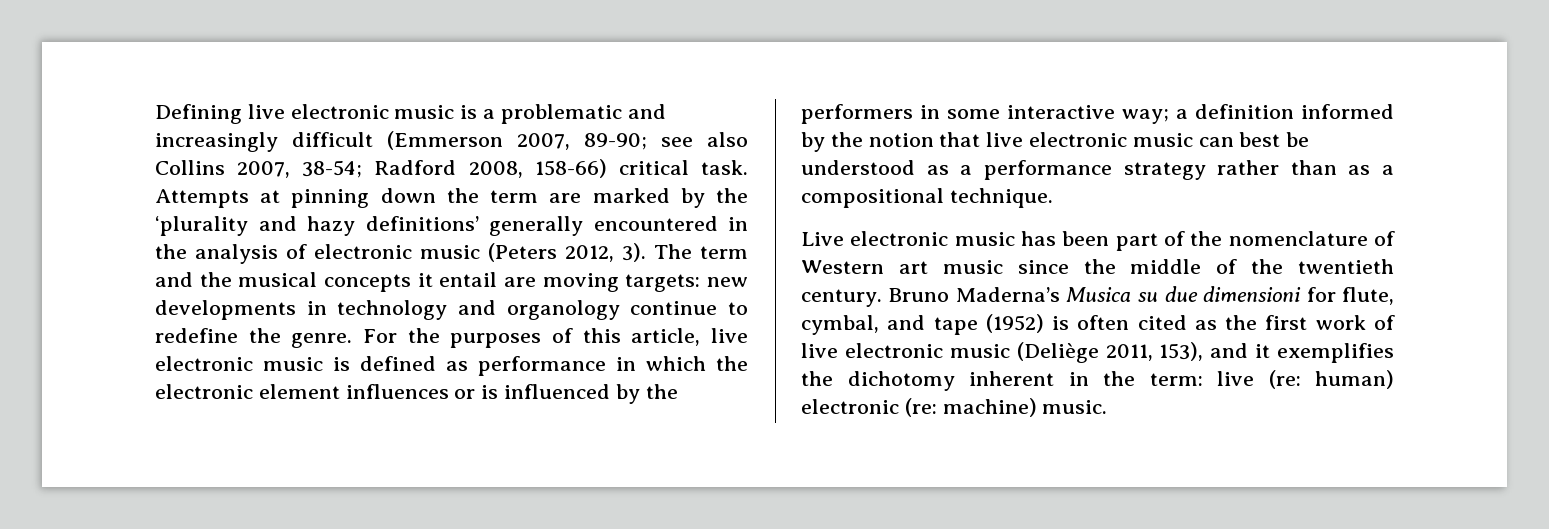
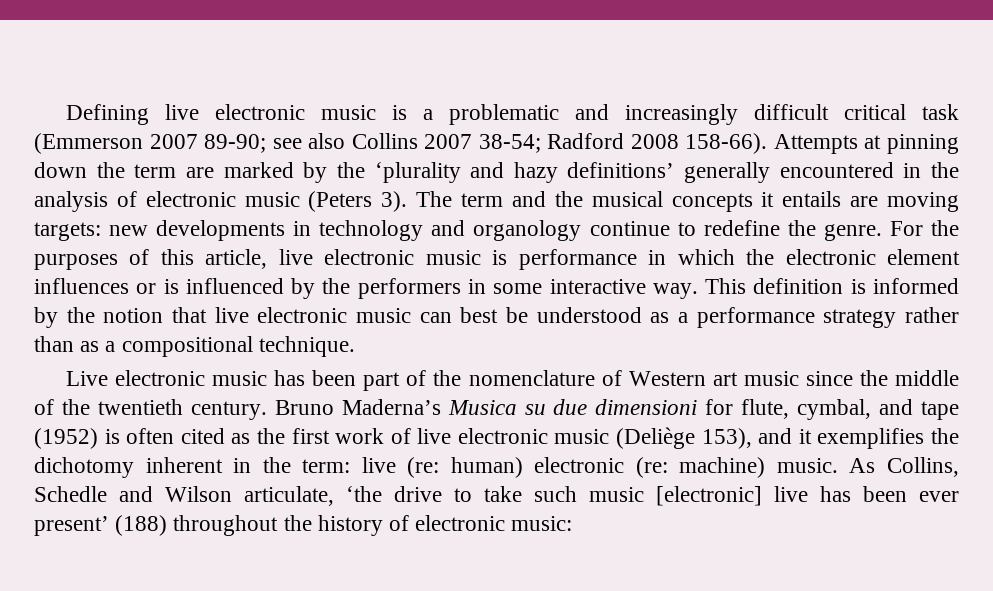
- Defining live electronic music is a problematic and increasingly difficult (Emmerson 2007, 89-90; see also Collins 2007, 38-54; Radford 2008, 158-66) critical task.
+ Defining live electronic music is a problematic and increasingly difficult critical task (Emmerson 2007 89-90; see also Collins 2007 38-54; Radford 2008 158-66).
- Attempts at pinning down the term are marked by the ‘plurality and hazy definitions’ generally encountered in the analysis of electronic music (Peters 2012, 3).
+ Attempts at pinning down the term are marked by the ‘plurality and hazy definitions’ generally encountered in the analysis of electronic music (Peters 3).
- The term and the musical concepts it entail are moving targets: new developments in technology and organology continue to redefine the genre.
+ The term and the musical concepts it entails are moving targets: new developments in technology and organology continue to redefine the genre.
- For the purposes of this article, live electronic music is defined as performance in which the electronic element influences or is influenced by the performers in some interactive way; a definition informed by the notion that live electronic music can best be understood as a performance strategy rather than as a compositional technique.
+ For the purposes of this article, live electronic music is performance in which the electronic element influences or is influenced by the performers in some interactive way. This definition is informed by the notion that live electronic music can best be understood as a performance strategy rather than as a compositional technique.
- Bruno Maderna’s Musica su due dimensioni for flute, cymbal, and tape (1952) is often cited as the first work of live electronic music (Deliège 2011, 153), and it exemplifies the dichotomy inherent in the term: live (re: human) electronic (re: machine) music.
+ Bruno Maderna’s Musica su due dimensioni for flute, cymbal, and tape (1952) is often cited as the first work of live electronic music (Deliège 153), and it exemplifies the dichotomy inherent in the term: live (re: human) electronic (re: machine) music.
+ As Collins, Schedle and Wilson articulate, ‘the drive to take such music [electronic] live has been ever present’ (188) throughout the history of electronic music:

